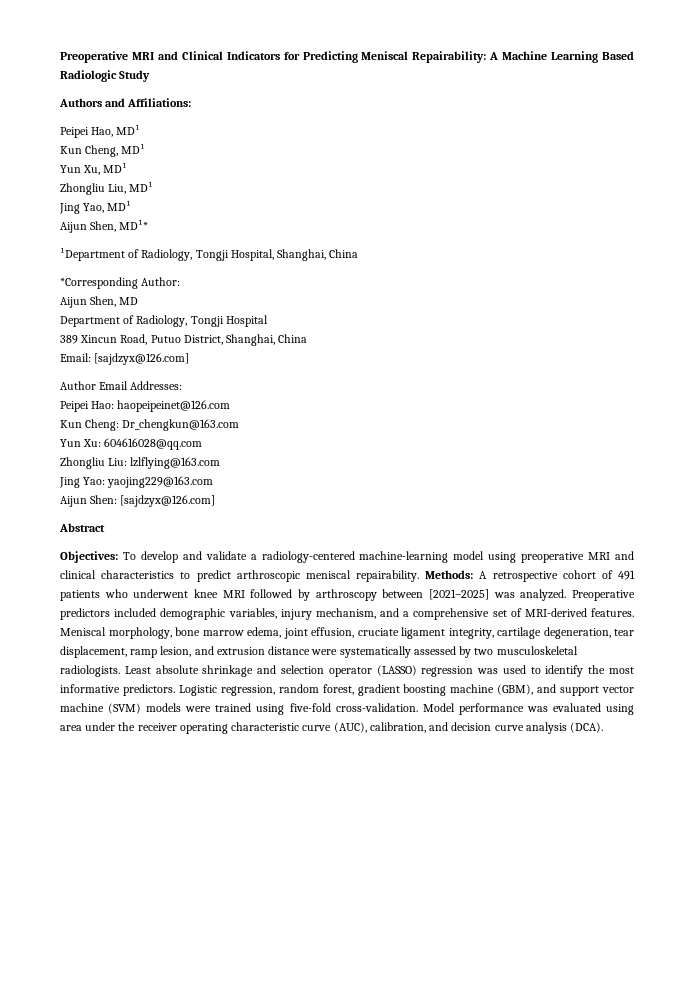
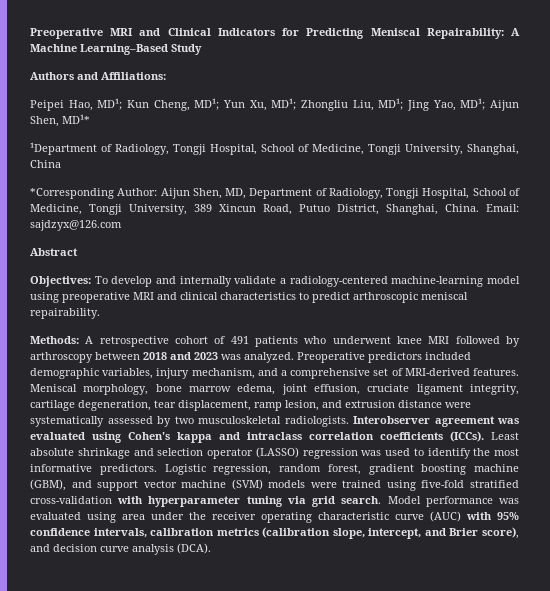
- Preoperative MRI and Clinical Indicators for Predicting Meniscal Repairability: A Machine Learning Based Radiologic Study
+ Preoperative MRI and Clinical Indicators for Predicting Meniscal Repairability: A Machine Learning–Based Study
- Peipei Hao, MD¹
- Kun Cheng, MD¹
- Yun Xu, MD¹
- Zhongliu Liu, MD¹
- Jing Yao, MD¹
- Aijun Shen, MD¹*
+ Peipei Hao, MD¹; Kun Cheng, MD¹; Yun Xu, MD¹; Zhongliu Liu, MD¹; Jing Yao, MD¹; Aijun Shen, MD¹*
- ¹Department of Radiology, Tongji Hospital, Shanghai, China
+ ¹Department of Radiology, Tongji Hospital, School of Medicine, Tongji University, Shanghai, China
- *Corresponding Author:
- Aijun Shen, MD
- Department of Radiology, Tongji Hospital
- 389 Xincun Road, Putuo District, Shanghai, China
- Email: [sajdzyx@126.com]
- Author Email Addresses:
- Peipei Hao: haopeipeinet@126.com
- Kun Cheng: Dr_chengkun@163.com
- Yun Xu: 604616028@qq.com
- Zhongliu Liu: lzlflying@163.com
- Jing Yao: yaojing229@163.com
- Aijun Shen: [sajdzyx@126.com]
+ *Corresponding Author: Aijun Shen, MD, Department of Radiology, Tongji Hospital, School of Medicine, Tongji University, 389 Xincun Road, Putuo District, Shanghai, China. Email: sajdzyx@126.com
- Objectives: To develop and validate a radiology-centered machine-learning model using preoperative MRI and clinical characteristics to predict arthroscopic meniscal repairability. Methods: A retrospective cohort of 491 patients who underwent knee MRI followed by arthroscopy between [2021–2025] was analyzed.
+ Objectives: To develop and internally validate a radiology-centered machine-learning model using preoperative MRI and clinical characteristics to predict arthroscopic meniscal repairability.
+ Methods: A retrospective cohort of 491 patients who underwent knee MRI followed by arthroscopy between 2018 and 2023 was analyzed.
+ Interobserver agreement was evaluated using Cohen's kappa and intraclass correlation coefficients (ICCs).
- Logistic regression, random forest, gradient boosting machine (GBM), and support vector machine (SVM) models were trained using five-fold cross-validation.
+ Logistic regression, random forest, gradient boosting machine (GBM), and support vector machine (SVM) models were trained using five-fold stratified cross-validation with hyperparameter tuning via grid search.
- Model performance was evaluated using area under the receiver operating characteristic curve (AUC), calibration, and decision curve analysis (DCA).
+ Model performance was evaluated using area under the receiver operating characteristic curve (AUC) with 95% confidence intervals, calibration metrics (calibration slope, intercept, and Brier score), and decision curve analysis (DCA).

